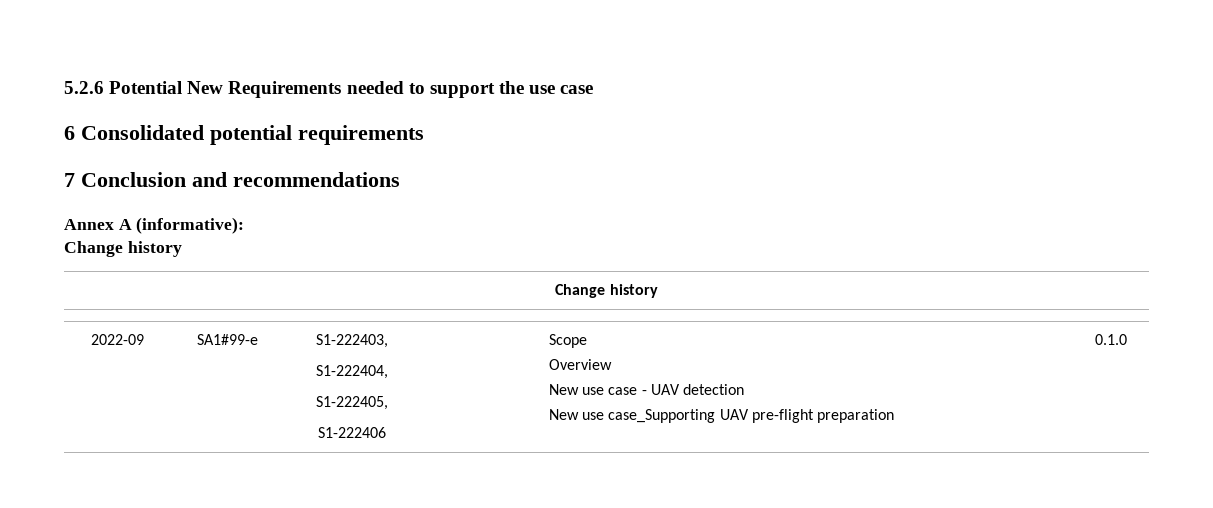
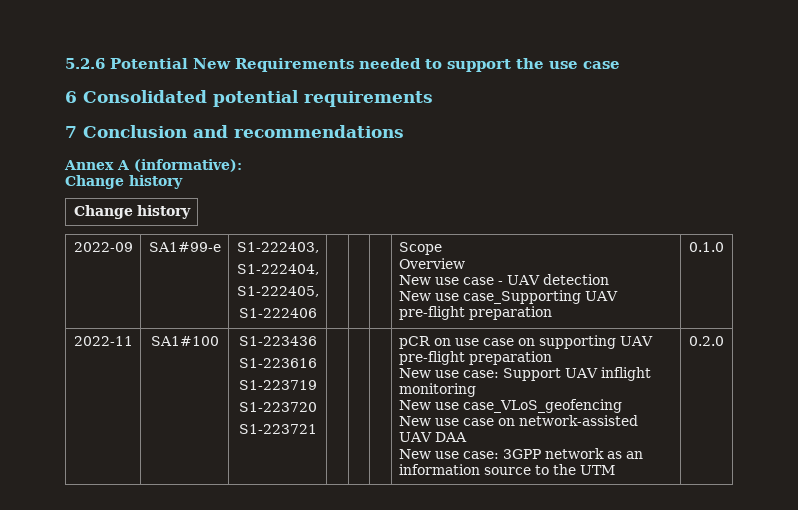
+ 2022-11 | SA1#100 | S1-223436
+ S1-223616
+ S1-223719
+ S1-223720
+ S1-223721 | | | | pCR on use case on supporting UAV pre-flight preparation
+ New use case: Support UAV inflight monitoring
+ New use case_VLoS_geofencing
+ New use case on network-assisted UAV DAA
+ New use case: 3GPP network as an information source to the UTM | 0.2.0

